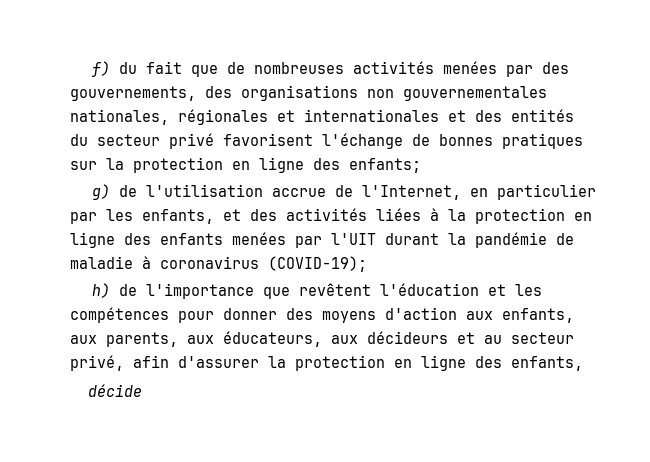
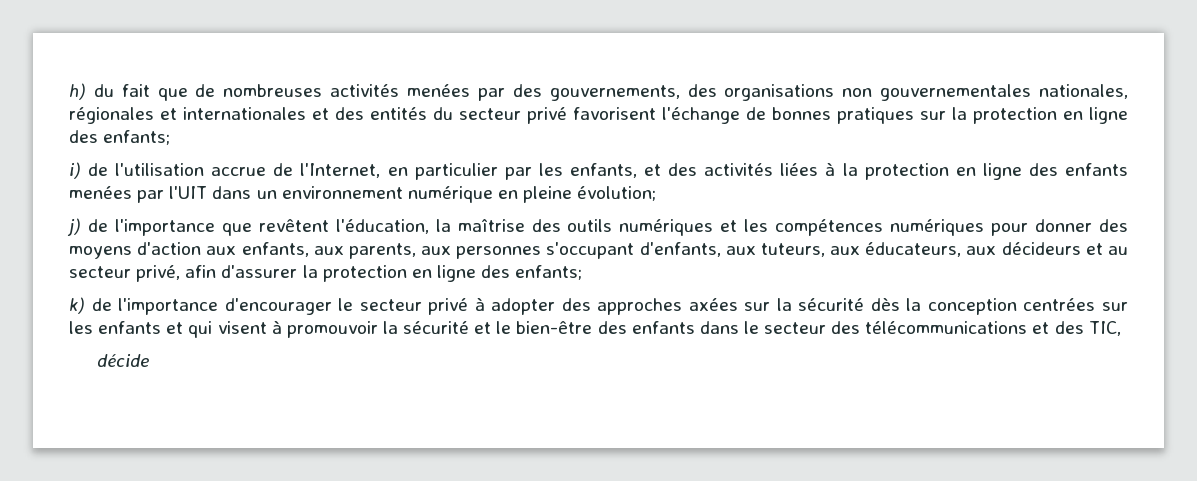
- f) du fait que de nombreuses activités menées par des gouvernements, des organisations non gouvernementales nationales, régionales et internationales et des entités du secteur privé favorisent l'échange de bonnes pratiques sur la protection en ligne des enfants;
+ h) du fait que de nombreuses activités menées par des gouvernements, des organisations non gouvernementales nationales, régionales et internationales et des entités du secteur privé favorisent l'échange de bonnes pratiques sur la protection en ligne des enfants;
- g) de l'utilisation accrue de l'Internet, en particulier par les enfants, et des activités liées à la protection en ligne des enfants menées par l'UIT durant la pandémie de maladie à coronavirus (COVID-19);
- h) de l'importance que revêtent l'éducation et les compétences pour donner des moyens d'action aux enfants, aux parents, aux éducateurs, aux décideurs et au secteur privé, afin d'assurer la protection en ligne des enfants,
+ i) de l'utilisation accrue de l'Internet, en particulier par les enfants, et des activités liées à la protection en ligne des enfants menées par l'UIT dans un environnement numérique en pleine évolution;
+ j) de l'importance que revêtent l'éducation, la maîtrise des outils numériques et les compétences numériques pour donner des moyens d'action aux enfants, aux parents, aux personnes s'occupant d'enfants, aux tuteurs, aux éducateurs, aux décideurs et au secteur privé, afin d'assurer la protection en ligne des enfants;
+ k) de l'importance d'encourager le secteur privé à adopter des approches axées sur la sécurité dès la conception centrées sur les enfants et qui visent à promouvoir la sécurité et le bien-être des enfants dans le secteur des télécommunications et des TIC,

